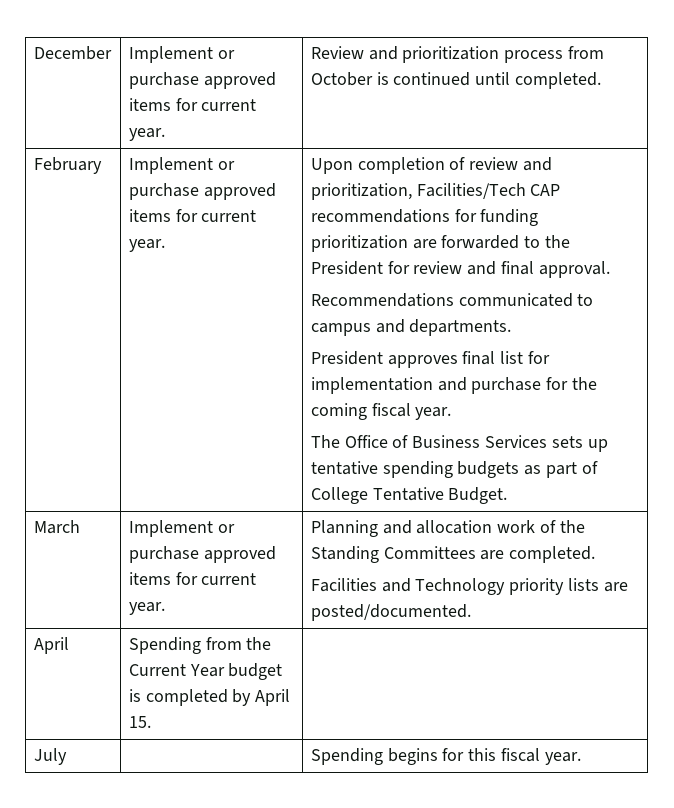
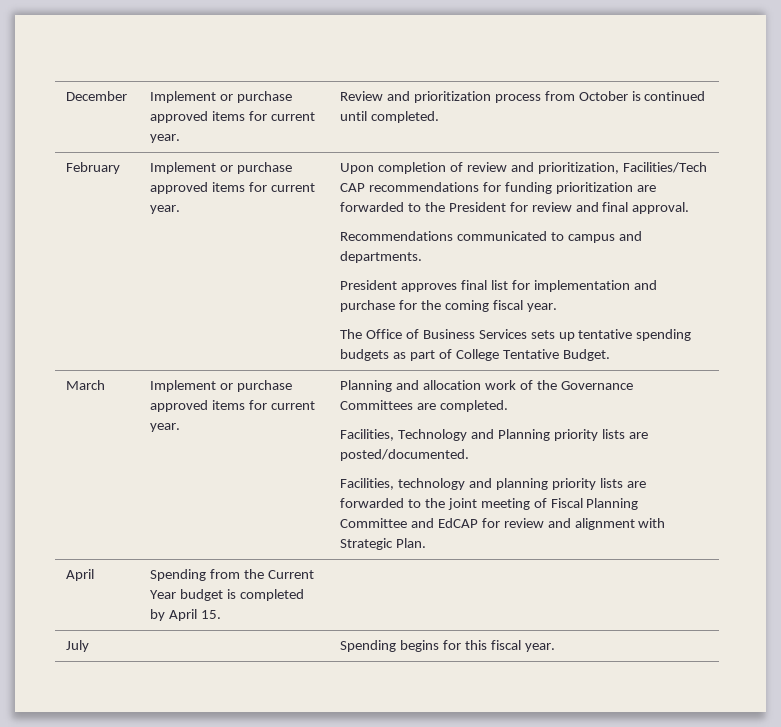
- Planning and allocation work of the Standing Committees are completed.
+ Planning and allocation work of the Governance Committees are completed.
- Facilities and Technology priority lists are posted/documented.
+ Facilities, Technology and Planning priority lists are posted/documented.
+ Facilities, technology and planning priority lists are forwarded to the joint meeting of Fiscal Planning Committee and EdCAP for review and alignment with Strategic Plan.

